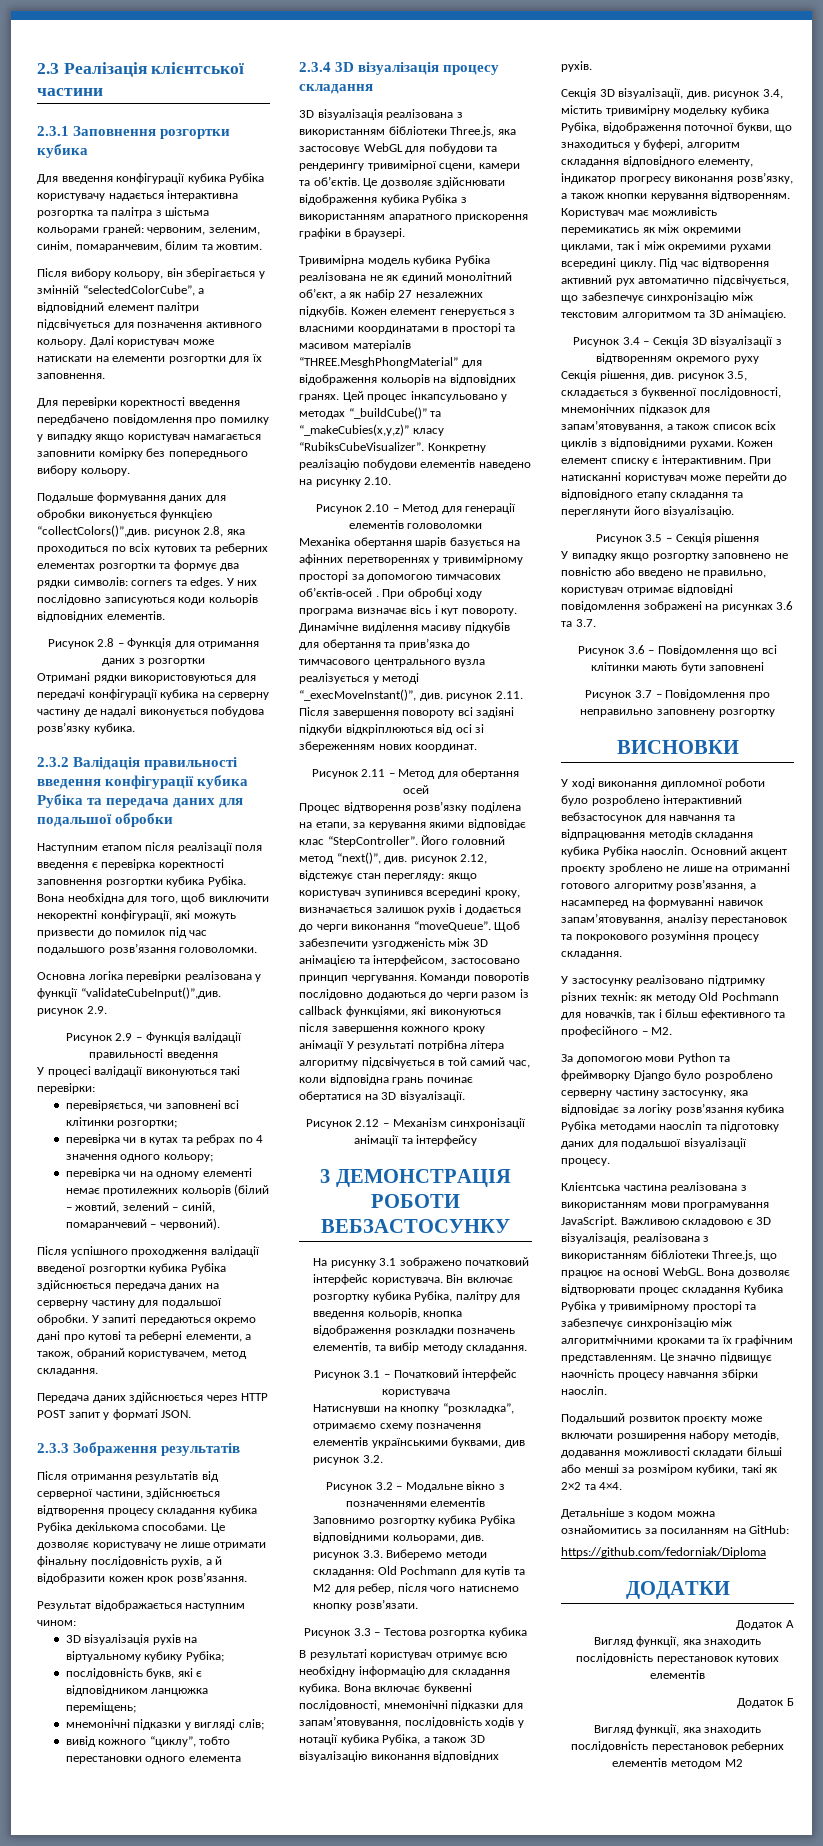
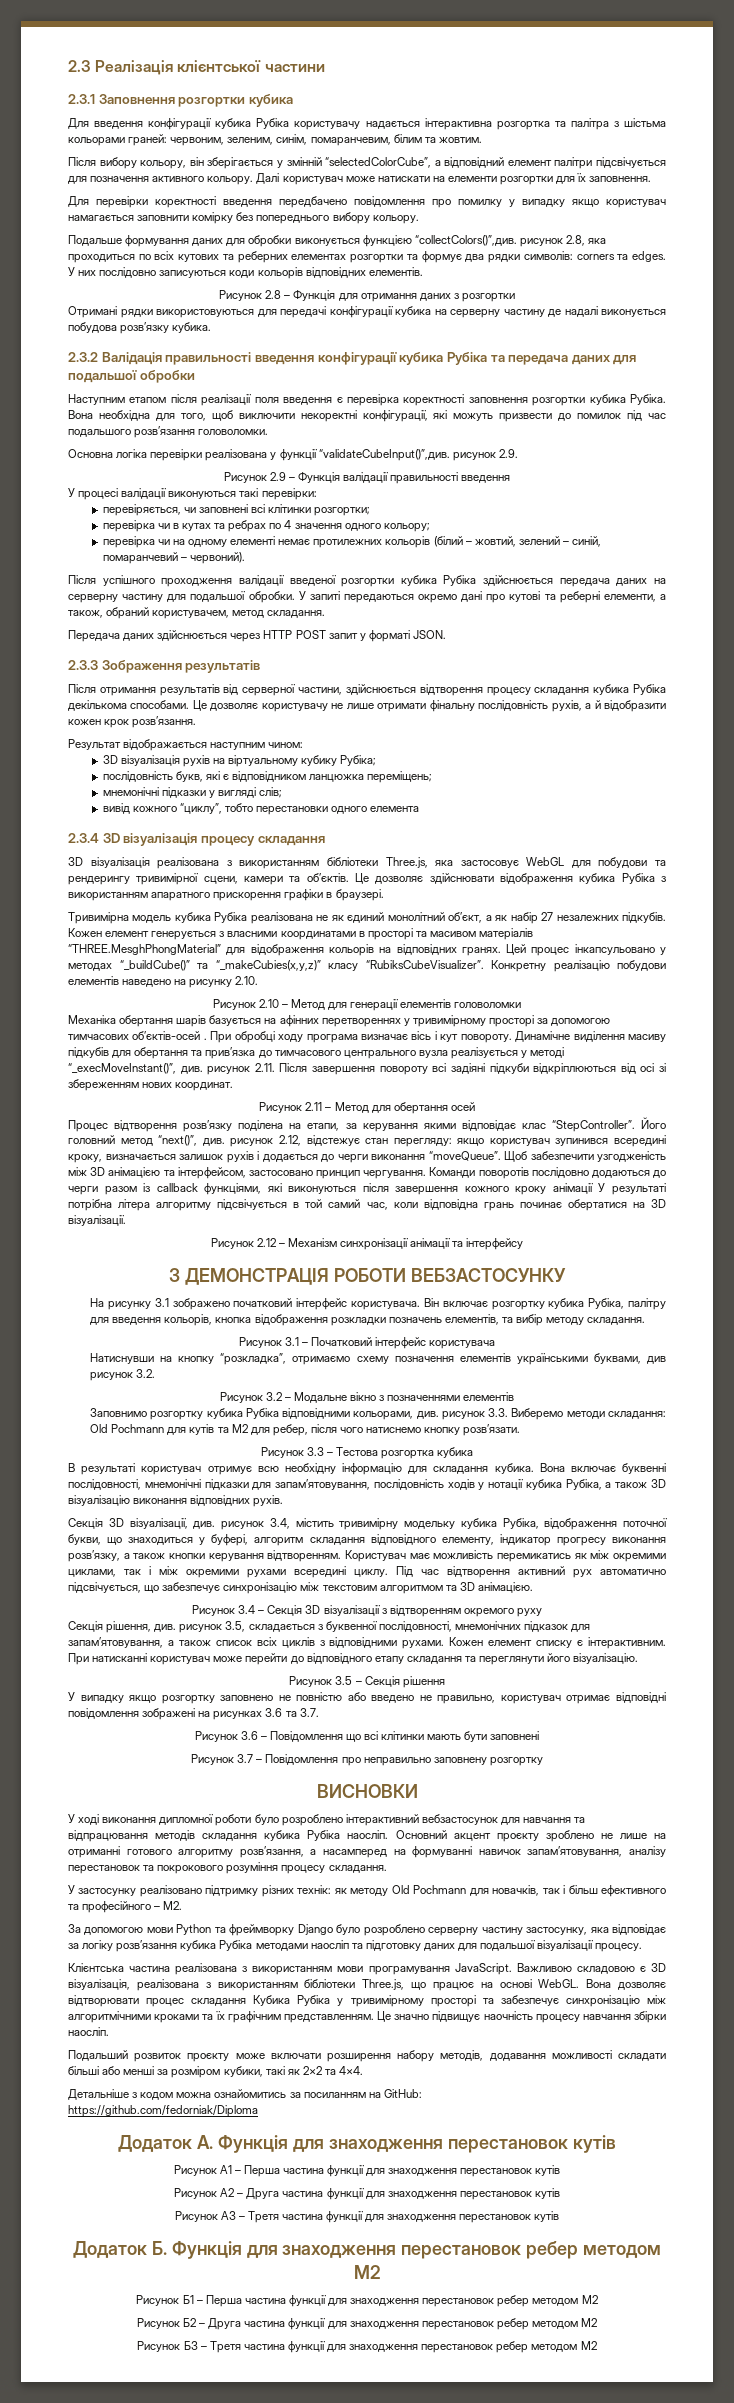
- ДОДАТКИ
- Додаток А
- Вигляд функції, яка знаходить послідовність перестановок кутових елементів
- Додаток Б
- Вигляд функції, яка знаходить послідовність перестановок реберних елементів методом М2
+ Додаток А. Функція для знаходження перестановок кутів
+ Рисунок A1 – Перша частина функції для знаходження перестановок кутів
+ Рисунок A2 – Друга частина функції для знаходження перестановок кутів
+ Рисунок A3 – Третя частина функції для знаходження перестановок кутів
+ Додаток Б. Функція для знаходження перестановок ребер методом М2
+ Рисунок Б1 – Перша частина функції для знаходження перестановок ребер методом М2
+ Рисунок Б2 – Друга частина функції для знаходження перестановок ребер методом М2
+ Рисунок Б3 – Третя частина функції для знаходження перестановок ребер методом М2

